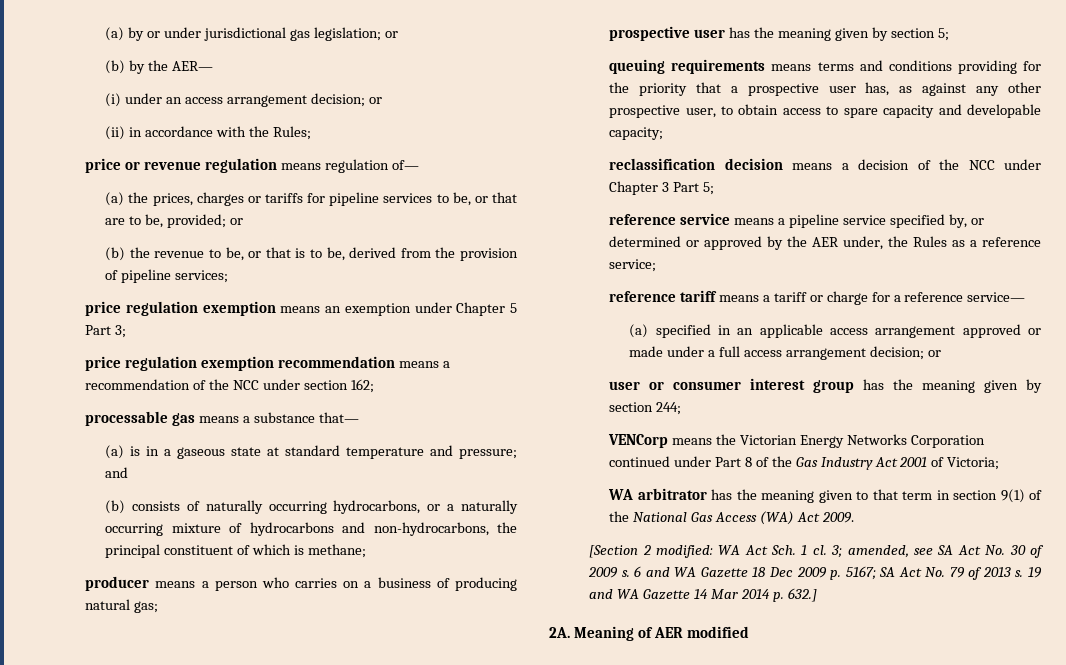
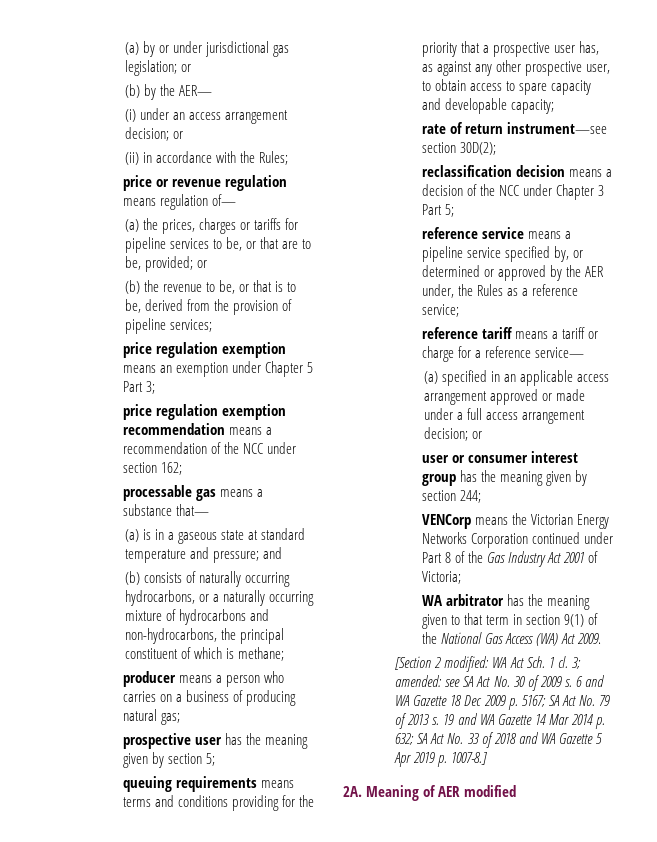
+ rate of return instrument—see section 30D(2);
- 3; amended, see SA Act No. 30 of 2009 s.
+ 3; amended: see SA Act No. 30 of 2009 s.
- 19 and WA Gazette 14 Mar 2014 p. 632.]
+ 19 and WA Gazette 14 Mar 2014 p. 632; SA Act No. 33 of 2018 and WA Gazette 5 Apr 2019 p. 1007-8.]

